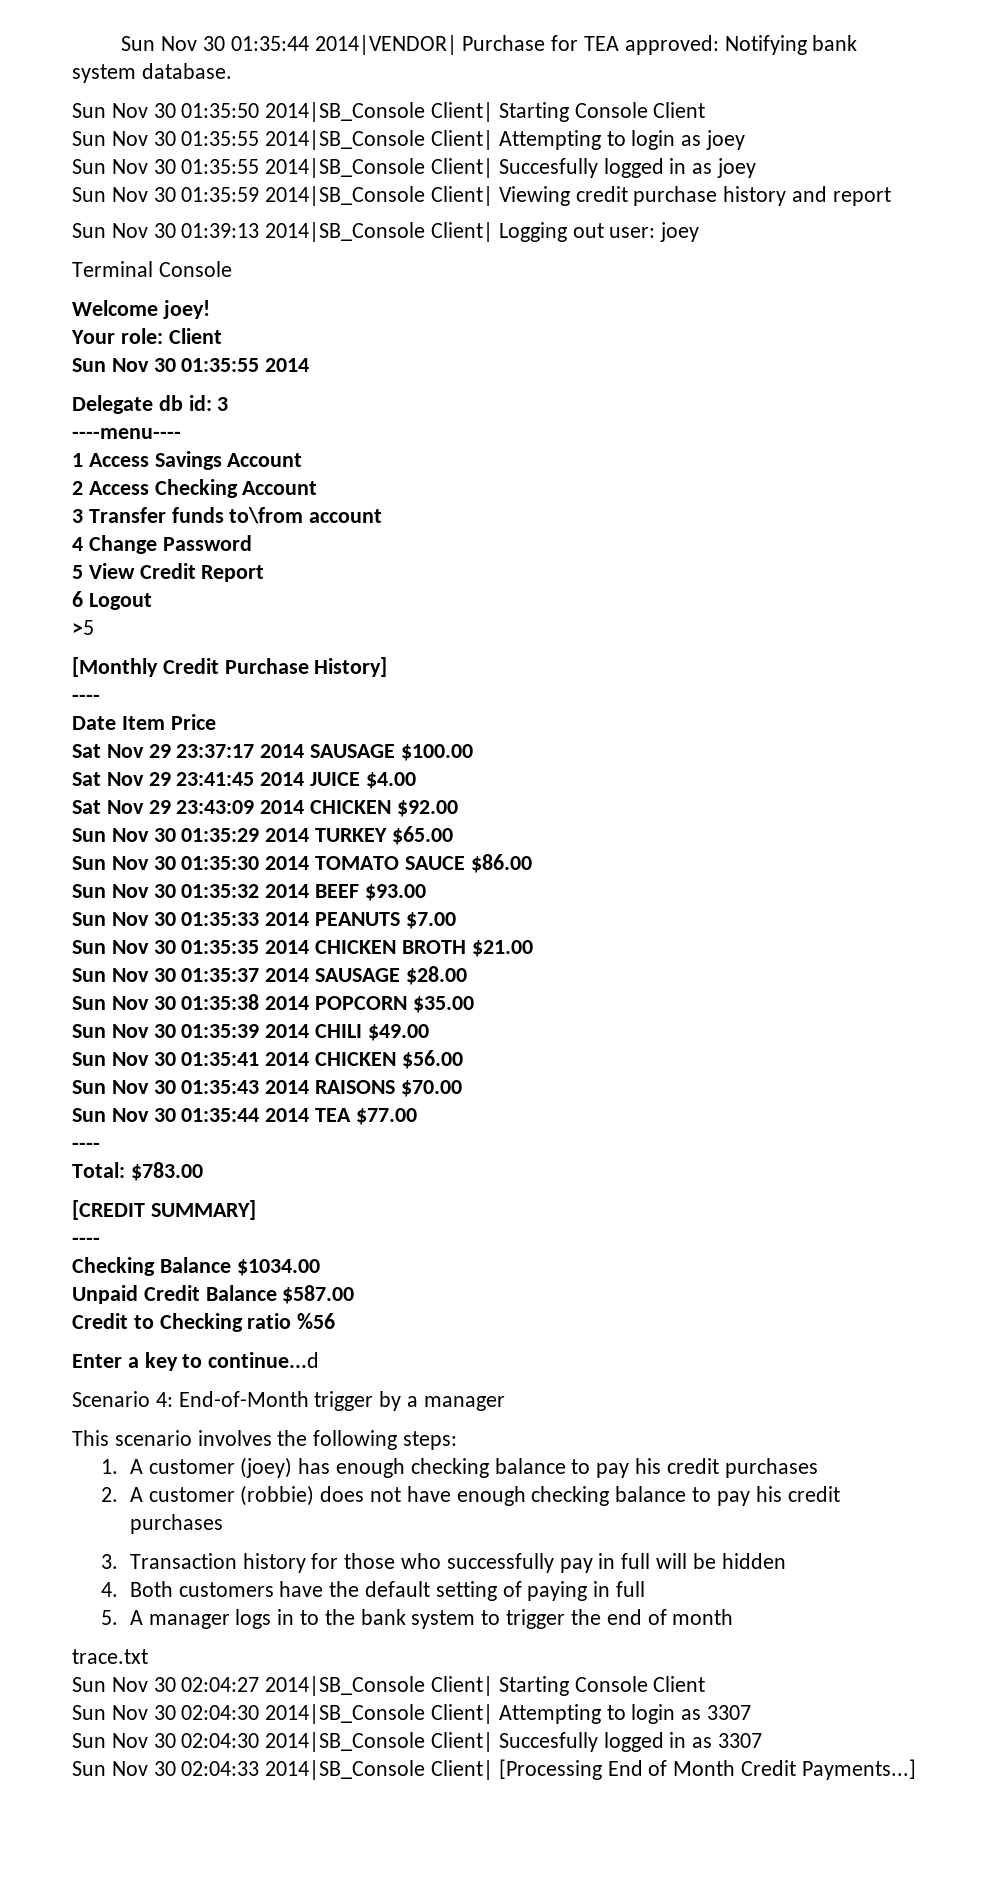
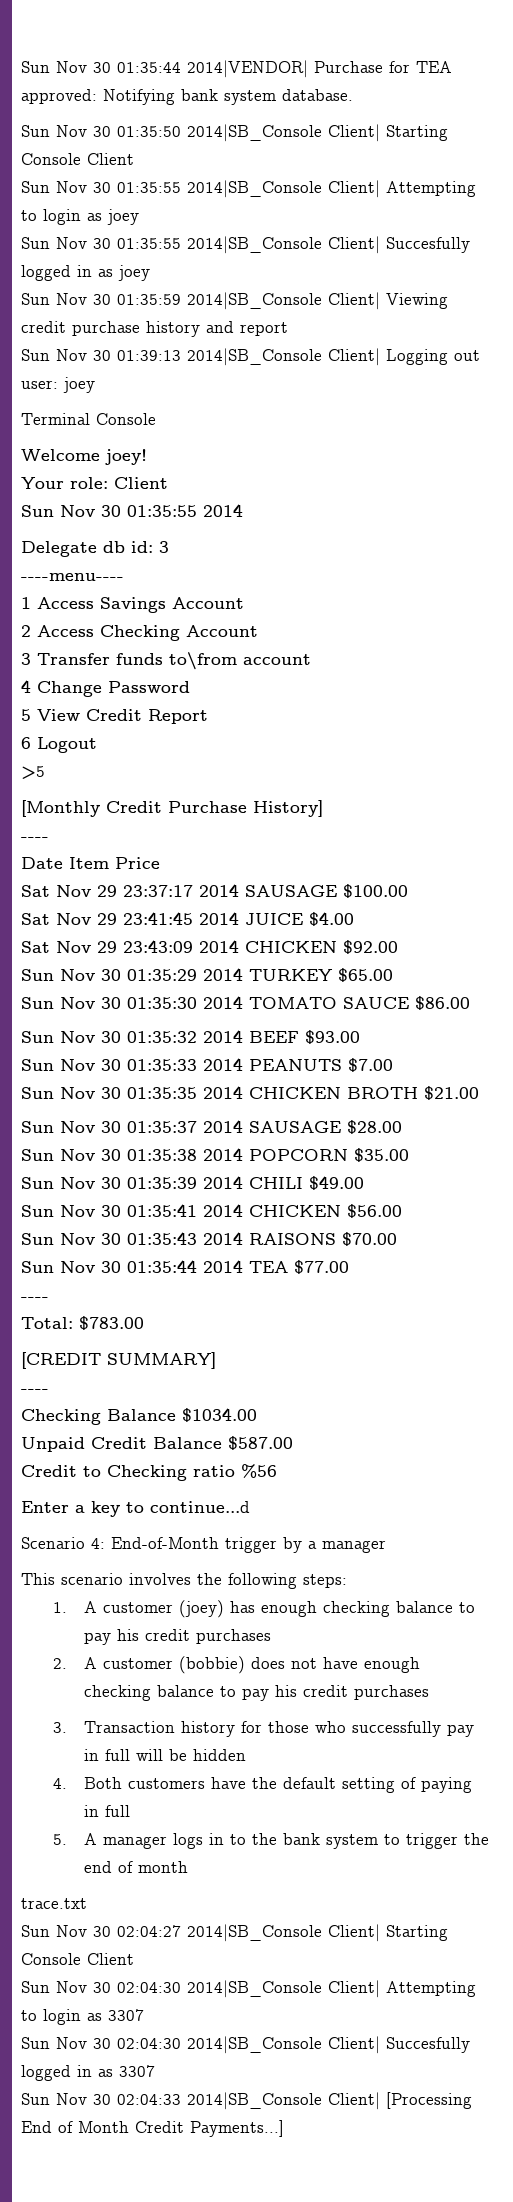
- 2. A customer (robbie) does not have enough checking balance to pay his credit purchases
+ 2. A customer (bobbie) does not have enough checking balance to pay his credit purchases

